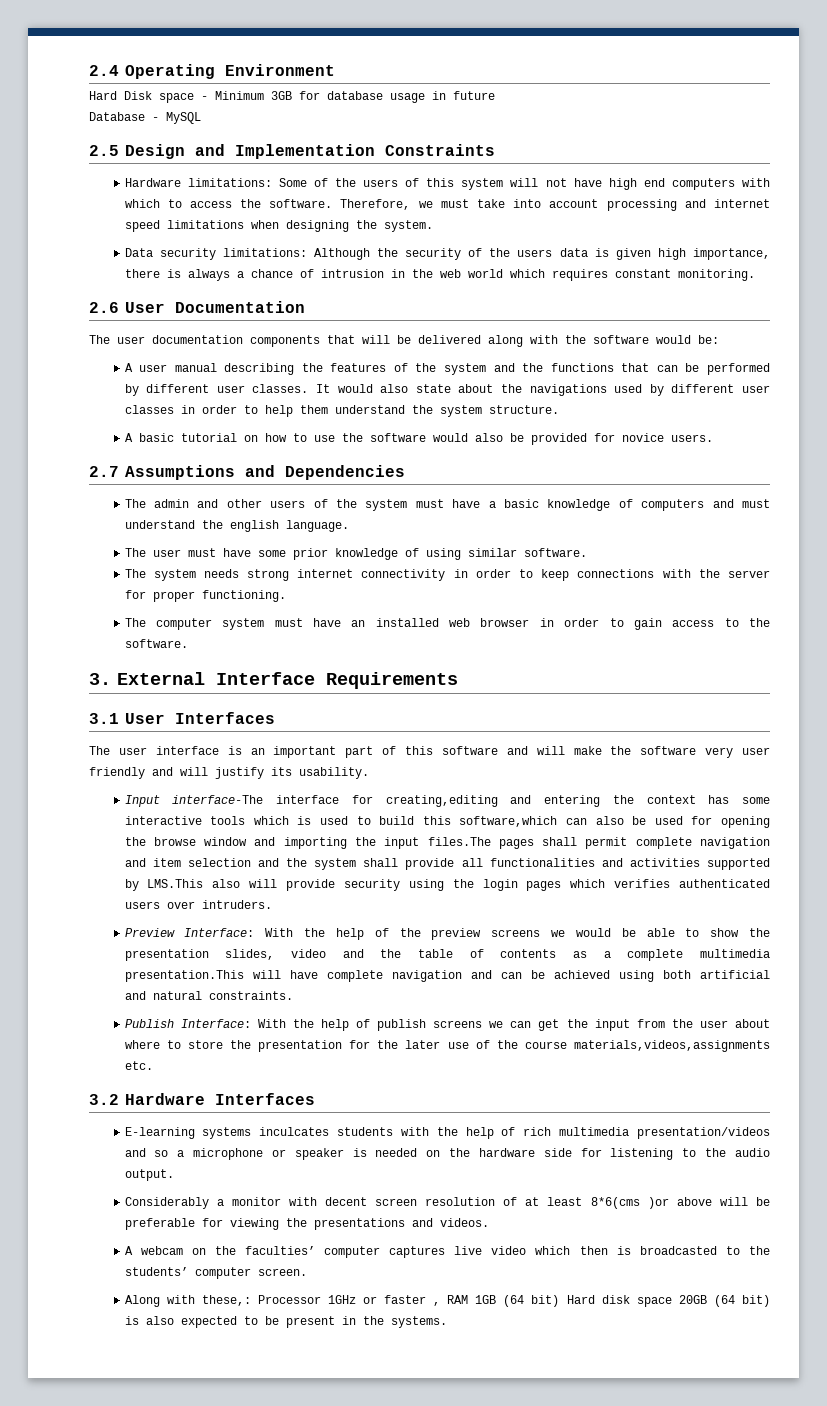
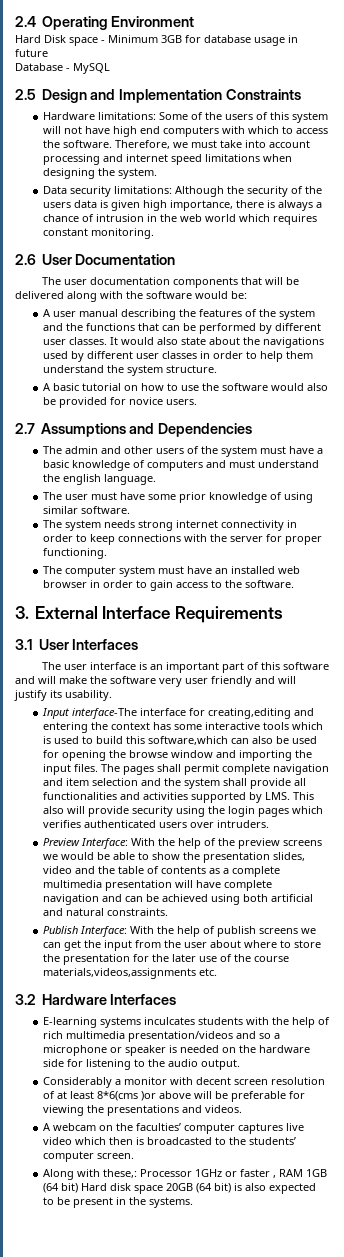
- Input interface-The interface for creating,editing and entering the context has some interactive tools which is used to build this software,which can also be used for opening the browse window and importing the input files.The pages shall permit complete navigation and item selection and the system shall provide all functionalities and activities supported by LMS.This also will provide security using the login pages which verifies authenticated users over intruders.
+ Input interface-The interface for creating,editing and entering the context has some interactive tools which is used to build this software,which can also be used for opening the browse window and importing the input files. The pages shall permit complete navigation and item selection and the system shall provide all functionalities and activities supported by LMS. This also will provide security using the login pages which verifies authenticated users over intruders.
- Preview Interface: With the help of the preview screens we would be able to show the presentation slides, video and the table of contents as a complete multimedia presentation.This will have complete navigation and can be achieved using both artificial and natural constraints.
+ Preview Interface: With the help of the preview screens we would be able to show the presentation slides, video and the table of contents as a complete multimedia presentation will have complete navigation and can be achieved using both artificial and natural constraints.

